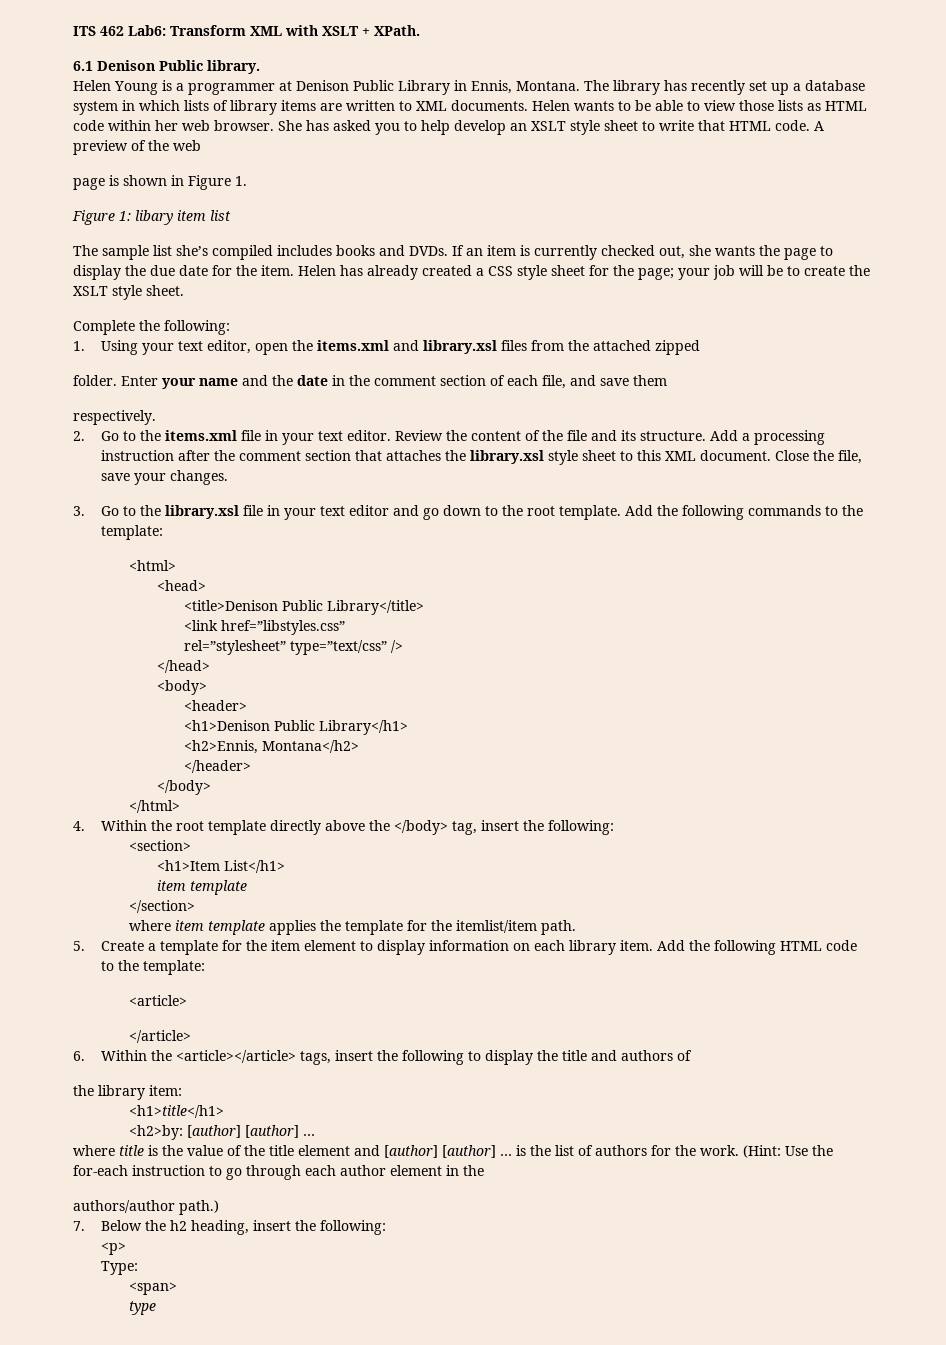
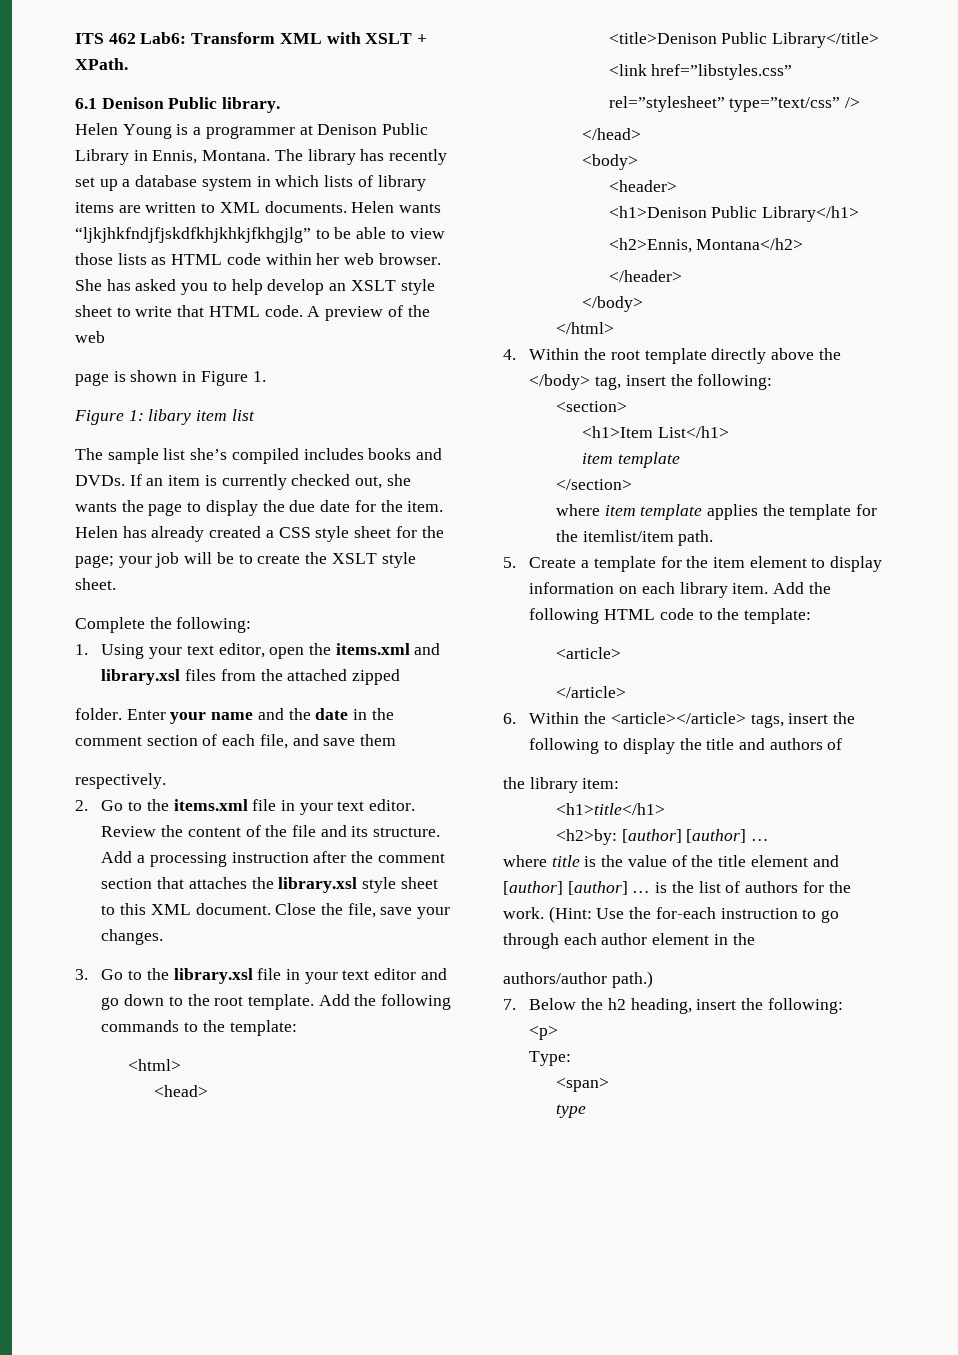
- Helen wants to be able to view those lists as HTML code within her web browser.
+ Helen wants “ljkjhkfndjfjskdfkhjkhkjfkhgjlg” to be able to view those lists as HTML code within her web browser.

